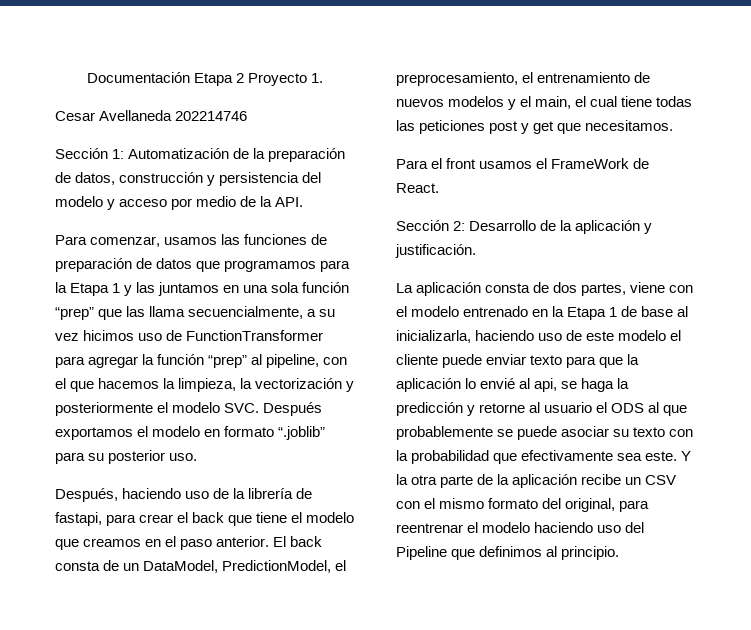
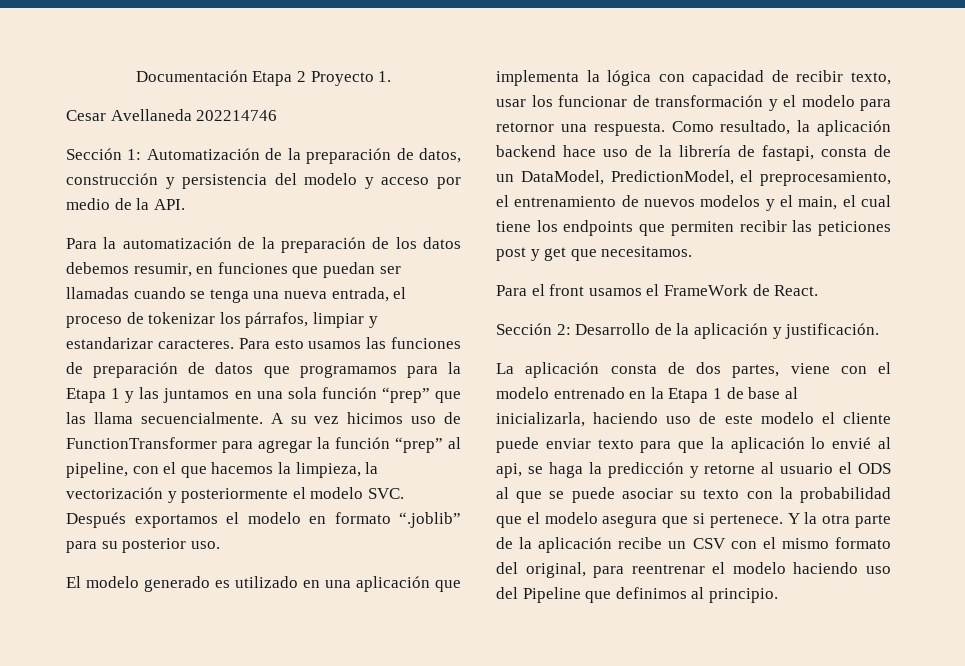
- Para comenzar, usamos las funciones de preparación de datos que programamos para la Etapa 1 y las juntamos en una sola función “prep” que las llama secuencialmente, a su vez hicimos uso de FunctionTransformer para agregar la función “prep” al pipeline, con el que hacemos la limpieza, la vectorización y posteriormente el modelo SVC. Después exportamos el modelo en formato “.joblib” para su posterior uso.
+ Para la automatización de la preparación de los datos debemos resumir, en funciones que puedan ser llamadas cuando se tenga una nueva entrada, el proceso de tokenizar los párrafos, limpiar y estandarizar caracteres. Para esto usamos las funciones de preparación de datos que programamos para la Etapa 1 y las juntamos en una sola función “prep” que las llama secuencialmente. A su vez hicimos uso de FunctionTransformer para agregar la función “prep” al pipeline, con el que hacemos la limpieza, la vectorización y posteriormente el modelo SVC. Después exportamos el modelo en formato “.joblib” para su posterior uso.
- Después, haciendo uso de la librería de fastapi, para crear el back que tiene el modelo que creamos en el paso anterior. El back consta de un DataModel, PredictionModel, el preprocesamiento, el entrenamiento de nuevos modelos y el main, el cual tiene todas las peticiones post y get que necesitamos.
+ El modelo generado es utilizado en una aplicación que implementa la lógica con capacidad de recibir texto, usar los funcionar de transformación y el modelo para retornor una respuesta. Como resultado, la aplicación backend hace uso de la librería de fastapi, consta de un DataModel, PredictionModel, el preprocesamiento, el entrenamiento de nuevos modelos y el main, el cual tiene los endpoints que permiten recibir las peticiones post y get que necesitamos.
- La aplicación consta de dos partes, viene con el modelo entrenado en la Etapa 1 de base al inicializarla, haciendo uso de este modelo el cliente puede enviar texto para que la aplicación lo envié al api, se haga la predicción y retorne al usuario el ODS al que probablemente se puede asociar su texto con la probabilidad que efectivamente sea este.
+ La aplicación consta de dos partes, viene con el modelo entrenado en la Etapa 1 de base al inicializarla, haciendo uso de este modelo el cliente puede enviar texto para que la aplicación lo envié al api, se haga la predicción y retorne al usuario el ODS al que se puede asociar su texto con la probabilidad que el modelo asegura que si pertenece.

